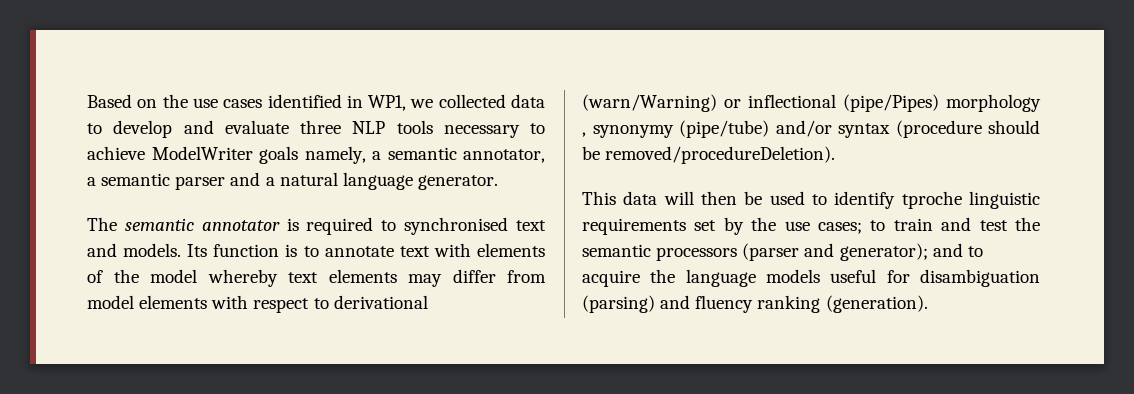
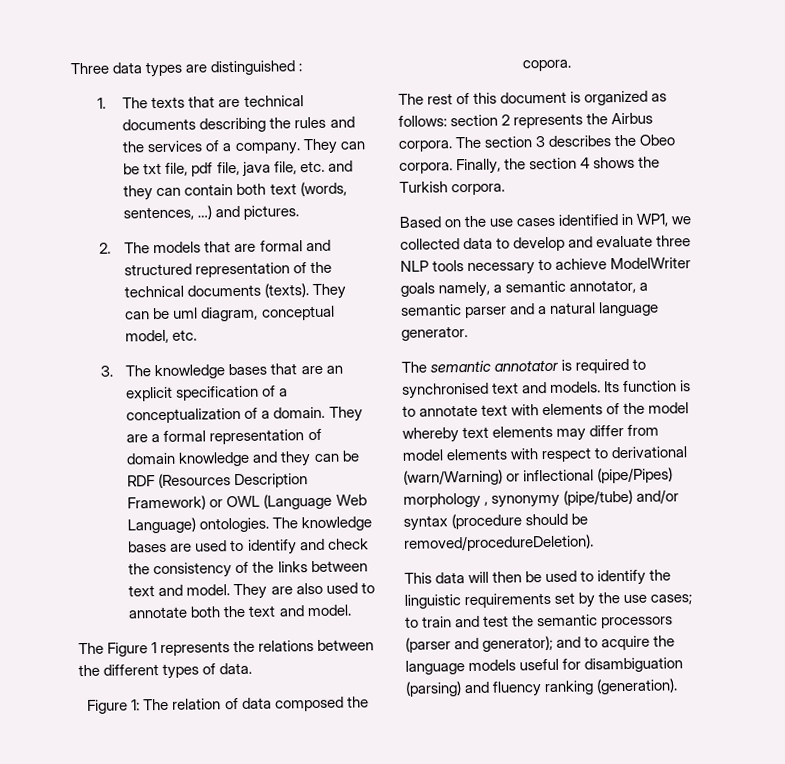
+ Three data types are distinguished :
+ 1. The texts that are technical documents describing the rules and the services of a company. They can be txt file, pdf file, java file, etc. and they can contain both text (words, sentences, …) and pictures.
+ 2. The models that are formal and structured representation of the technical documents (texts). They can be uml diagram, conceptual model, etc.
+ 3. The knowledge bases that are an explicit specification of a conceptualization of a domain. They are a formal representation of domain knowledge and they can be RDF (Resources Description Framework) or OWL (Language Web Language) ontologies. The knowledge bases are used to identify and check the consistency of the links between text and model. They are also used to annotate both the text and model.
+ The Figure 1 represents the relations between the different types of data.
+ Figure 1: The relation of data composed the copora.
+ The rest of this document is organized as follows: section 2 represents the Airbus corpora. The section 3 describes the Obeo corpora. Finally, the section 4 shows the Turkish corpora.
- This data will then be used to identify tproche linguistic requirements set by the use cases; to train and test the semantic processors (parser and generator); and to acquire the language models useful for disambiguation (parsing) and fluency ranking (generation).
+ This data will then be used to identify the linguistic requirements set by the use cases; to train and test the semantic processors (parser and generator); and to acquire the language models useful for disambiguation (parsing) and fluency ranking (generation).

